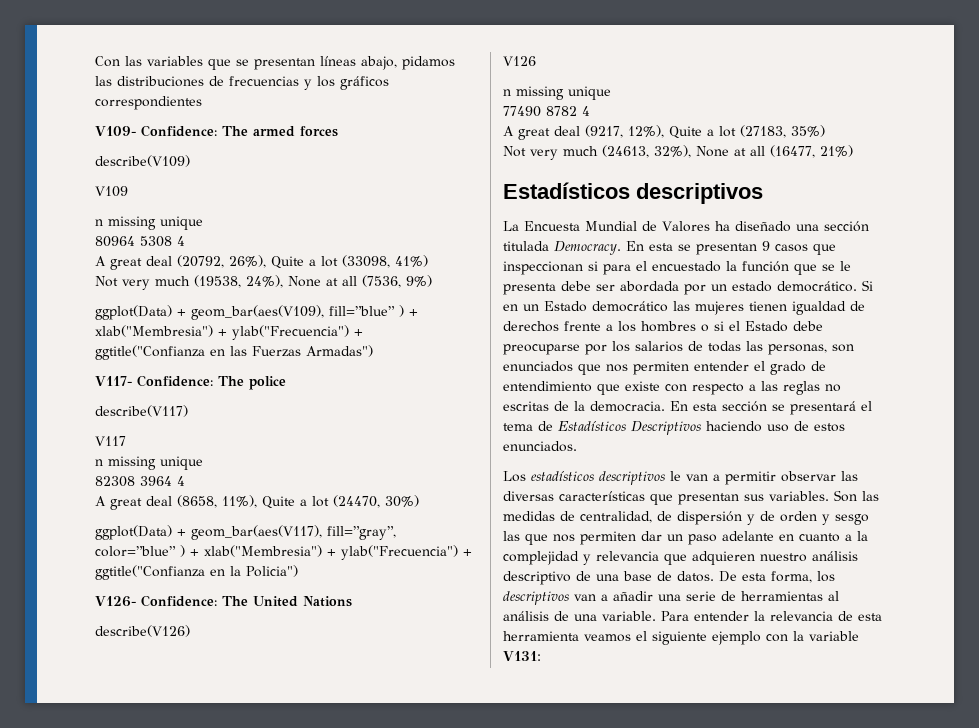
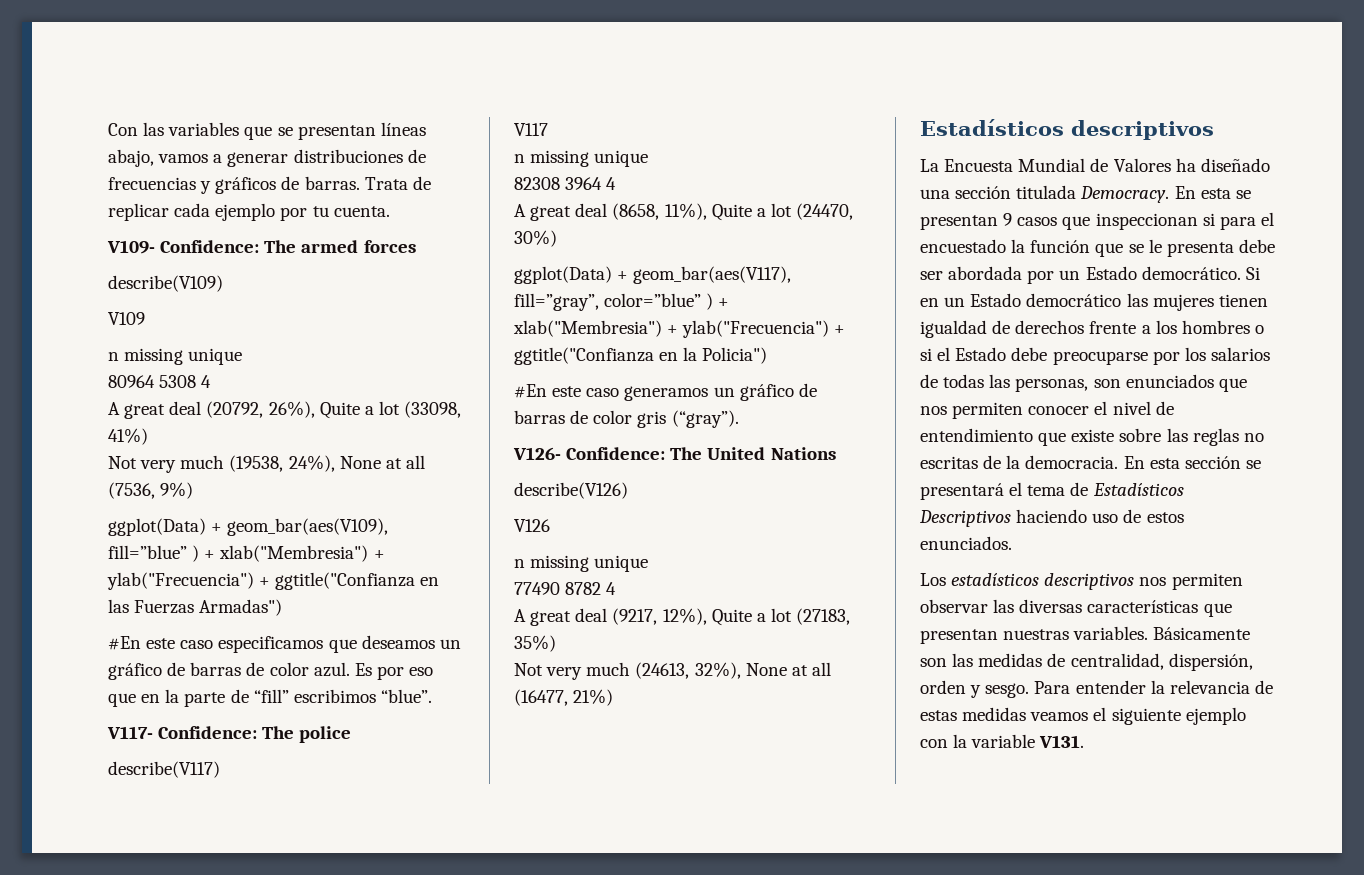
- Con las variables que se presentan líneas abajo, pidamos las distribuciones de frecuencias y los gráficos correspondientes
+ Con las variables que se presentan líneas abajo, vamos a generar distribuciones de frecuencias y gráficos de barras. Trata de replicar cada ejemplo por tu cuenta.
+ #En este caso especificamos que deseamos un gráfico de barras de color azul. Es por eso que en la parte de “fill” escribimos “blue”.
+ #En este caso generamos un gráfico de barras de color gris (“gray”).
- En esta se presentan 9 casos que inspeccionan si para el encuestado la función que se le presenta debe ser abordada por un estado democrático.
+ En esta se presentan 9 casos que inspeccionan si para el encuestado la función que se le presenta debe ser abordada por un Estado democrático.
- Si en un Estado democrático las mujeres tienen igualdad de derechos frente a los hombres o si el Estado debe preocuparse por los salarios de todas las personas, son enunciados que nos permiten entender el grado de entendimiento que existe con respecto a las reglas no escritas de la democracia.
+ Si en un Estado democrático las mujeres tienen igualdad de derechos frente a los hombres o si el Estado debe preocuparse por los salarios de todas las personas, son enunciados que nos permiten conocer el nivel de entendimiento que existe sobre las reglas no escritas de la democracia.
- Los estadísticos descriptivos le van a permitir observar las diversas características que presentan sus variables. Son las medidas de centralidad, de dispersión y de orden y sesgo las que nos permiten dar un paso adelante en cuanto a la complejidad y relevancia que adquieren nuestro análisis descriptivo de una base de datos. De esta forma, los descriptivos van a añadir una serie de herramientas al análisis de una variable.
+ Los estadísticos descriptivos nos permiten observar las diversas características que presentan nuestras variables. Básicamente son las medidas de centralidad, dispersión, orden y sesgo.
- Para entender la relevancia de esta herramienta veamos el siguiente ejemplo con la variable V131:
+ Para entender la relevancia de estas medidas veamos el siguiente ejemplo con la variable V131.

